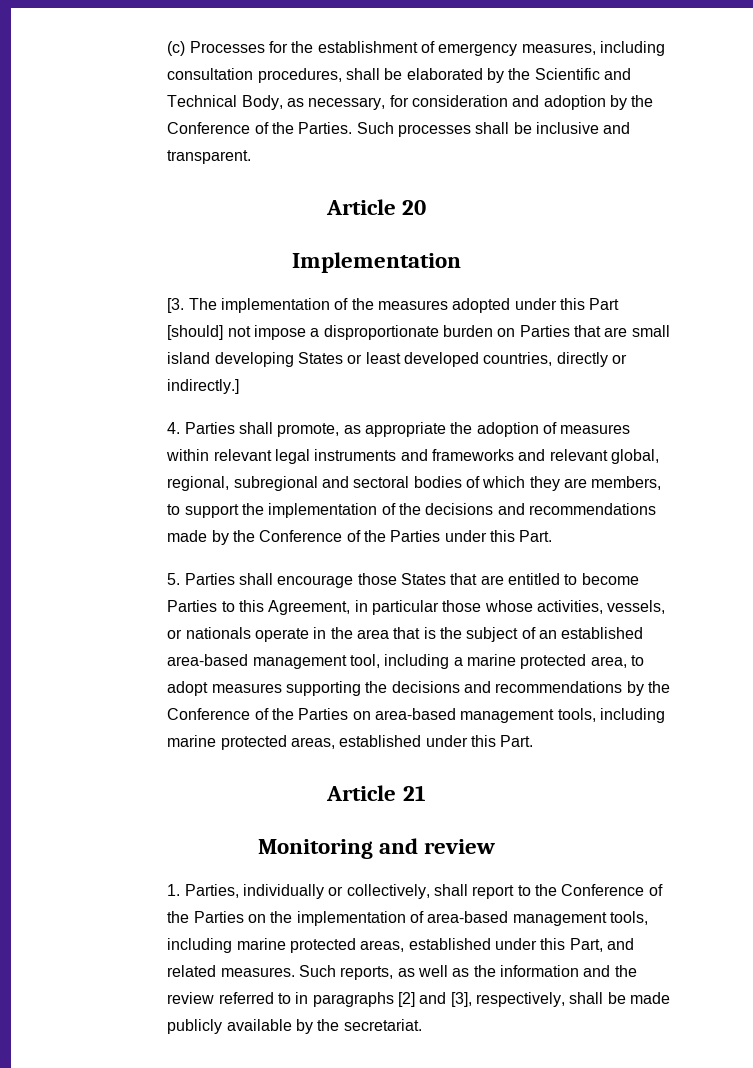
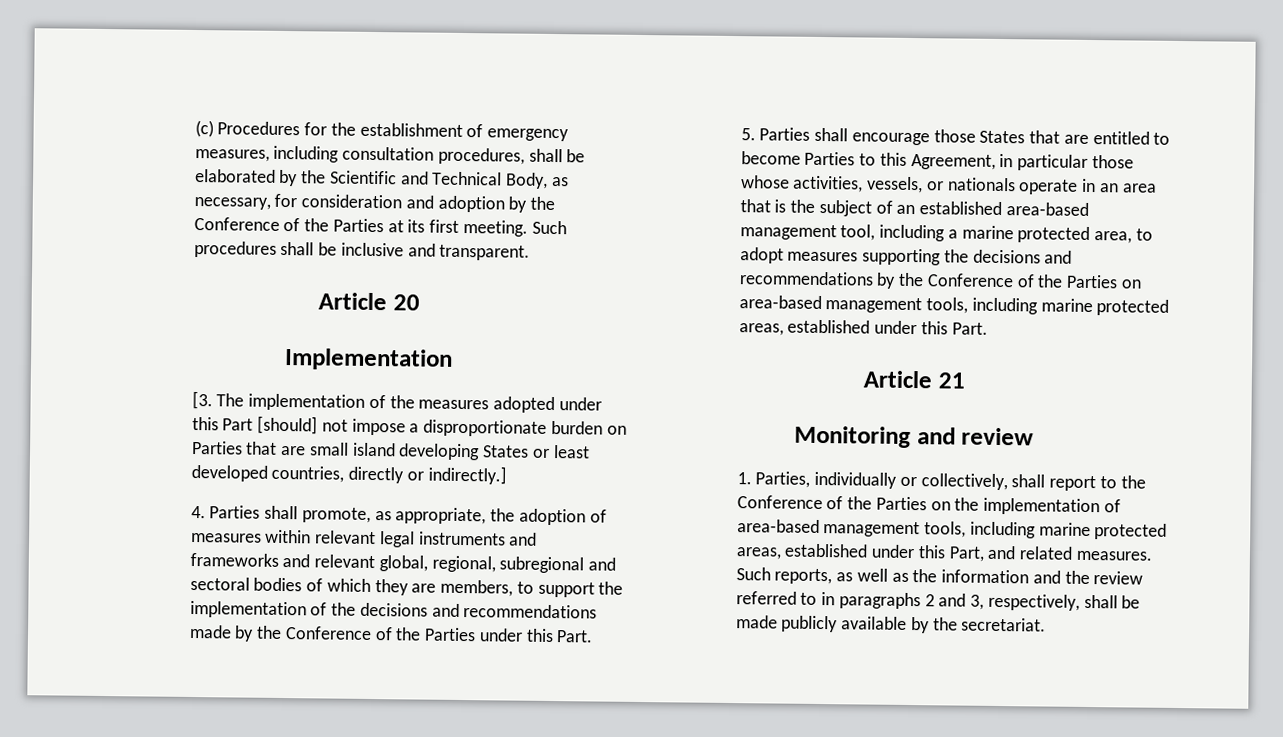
- (c) Processes for the establishment of emergency measures, including consultation procedures, shall be elaborated by the Scientific and Technical Body, as necessary, for consideration and adoption by the Conference of the Parties. Such processes shall be inclusive and transparent.
+ (c) Procedures for the establishment of emergency measures, including consultation procedures, shall be elaborated by the Scientific and Technical Body, as necessary, for consideration and adoption by the Conference of the Parties at its first meeting. Such procedures shall be inclusive and transparent.
- 4. Parties shall promote, as appropriate the adoption of measures within relevant legal instruments and frameworks and relevant global, regional, subregional and sectoral bodies of which they are members, to support the implementation of the decisions and recommendations made by the Conference of the Parties under this Part.
+ 4. Parties shall promote, as appropriate, the adoption of measures within relevant legal instruments and frameworks and relevant global, regional, subregional and sectoral bodies of which they are members, to support the implementation of the decisions and recommendations made by the Conference of the Parties under this Part.
- 5. Parties shall encourage those States that are entitled to become Parties to this Agreement, in particular those whose activities, vessels, or nationals operate in the area that is the subject of an established area-based management tool, including a marine protected area, to adopt measures supporting the decisions and recommendations by the Conference of the Parties on area-based management tools, including marine protected areas, established under this Part.
+ 5. Parties shall encourage those States that are entitled to become Parties to this Agreement, in particular those whose activities, vessels, or nationals operate in an area that is the subject of an established area-based management tool, including a marine protected area, to adopt measures supporting the decisions and recommendations by the Conference of the Parties on area-based management tools, including marine protected areas, established under this Part.
- Such reports, as well as the information and the review referred to in paragraphs [2] and [3], respectively, shall be made publicly available by the secretariat.
+ Such reports, as well as the information and the review referred to in paragraphs 2 and 3, respectively, shall be made publicly available by the secretariat.

